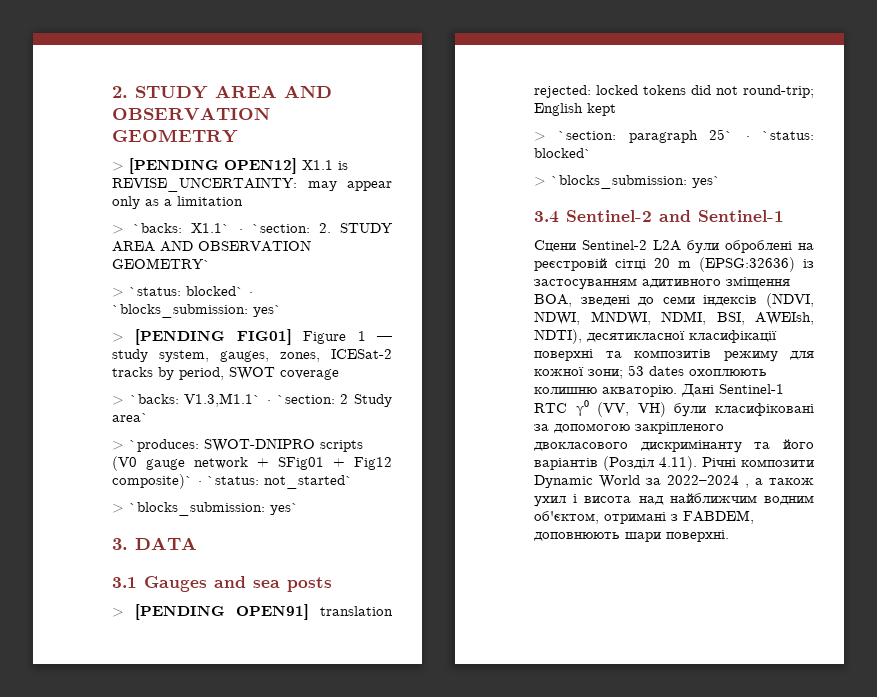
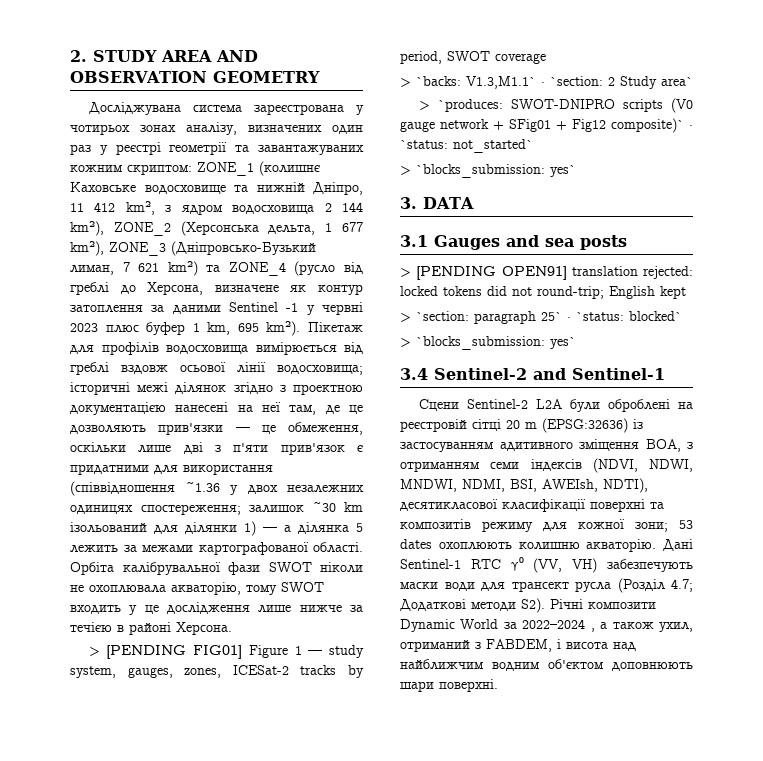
- > [PENDING OPEN12] X1.1 is REVISE_UNCERTAINTY: may appear only as a limitation
- > `backs: X1.1` · `section: 2. STUDY AREA AND OBSERVATION GEOMETRY`
- > `status: blocked` · `blocks_submission: yes`
+ Досліджувана система зареєстрована у чотирьох зонах аналізу, визначених один раз у реєстрі геометрії та завантажуваних кожним скриптом: ZONE_1 (колишнє Каховське водосховище та нижній Дніпро, 11 412 km², з ядром водосховища 2 144 km²), ZONE_2 (Херсонська дельта, 1 677 km²), ZONE_3 (Дніпровсько-Бузький лиман, 7 621 km²) та ZONE_4 (русло від греблі до Херсона, визначене як контур затоплення за даними Sentinel -1 у червні 2023 плюс буфер 1 km, 695 km²). Пікетаж для профілів водосховища вимірюється від греблі вздовж осьової лінії водосховища; історичні межі ділянок згідно з проектною документацією нанесені на неї там, де це дозволяють прив'язки — це обмеження, оскільки лише дві з п'яти прив'язок є придатними для використання (співвідношення ~1.36 у двох незалежних одиницях спостереження; залишок ~30 km ізольований для ділянки 1) — а ділянка 5 лежить за межами картографованої області. Орбіта калібрувальної фази SWOT ніколи не охоплювала акваторію, тому SWOT входить у це дослідження лише нижче за течією в районі Херсона.
- Сцени Sentinel-2 L2A були оброблені на реєстровій сітці 20 m (EPSG:32636) із застосуванням адитивного зміщення BOA, зведені до семи індексів (NDVI, NDWI, MNDWI, NDMI, BSI, AWEIsh, NDTI), десятикласної класифікації поверхні та композитів режиму для кожної зони; 53 dates охоплюють колишню акваторію.
+ Сцени Sentinel-2 L2A були оброблені на реєстровій сітці 20 m (EPSG:32636) із застосуванням адитивного зміщення BOA, з отриманням семи індексів (NDVI, NDWI, MNDWI, NDMI, BSI, AWEIsh, NDTI), десятикласової класифікації поверхні та композитів режиму для кожної зони; 53 dates охоплюють колишню акваторію.
- Дані Sentinel-1 RTC γ⁰ (VV, VH) були класифіковані за допомогою закріпленого двокласового дискримінанту та його варіантів (Розділ 4.11). Річні композити Dynamic World за 2022–2024 , а також ухил і висота над найближчим водним об'єктом, отримані з FABDEM, доповнюють шари поверхні.
+ Дані Sentinel-1 RTC γ⁰ (VV, VH) забезпечують маски води для трансект русла (Розділ 4.7; Додаткові методи S2). Річні композити Dynamic World за 2022–2024 , а також ухил, отриманий з FABDEM, і висота над найближчим водним об'єктом доповнюють шари поверхні.

